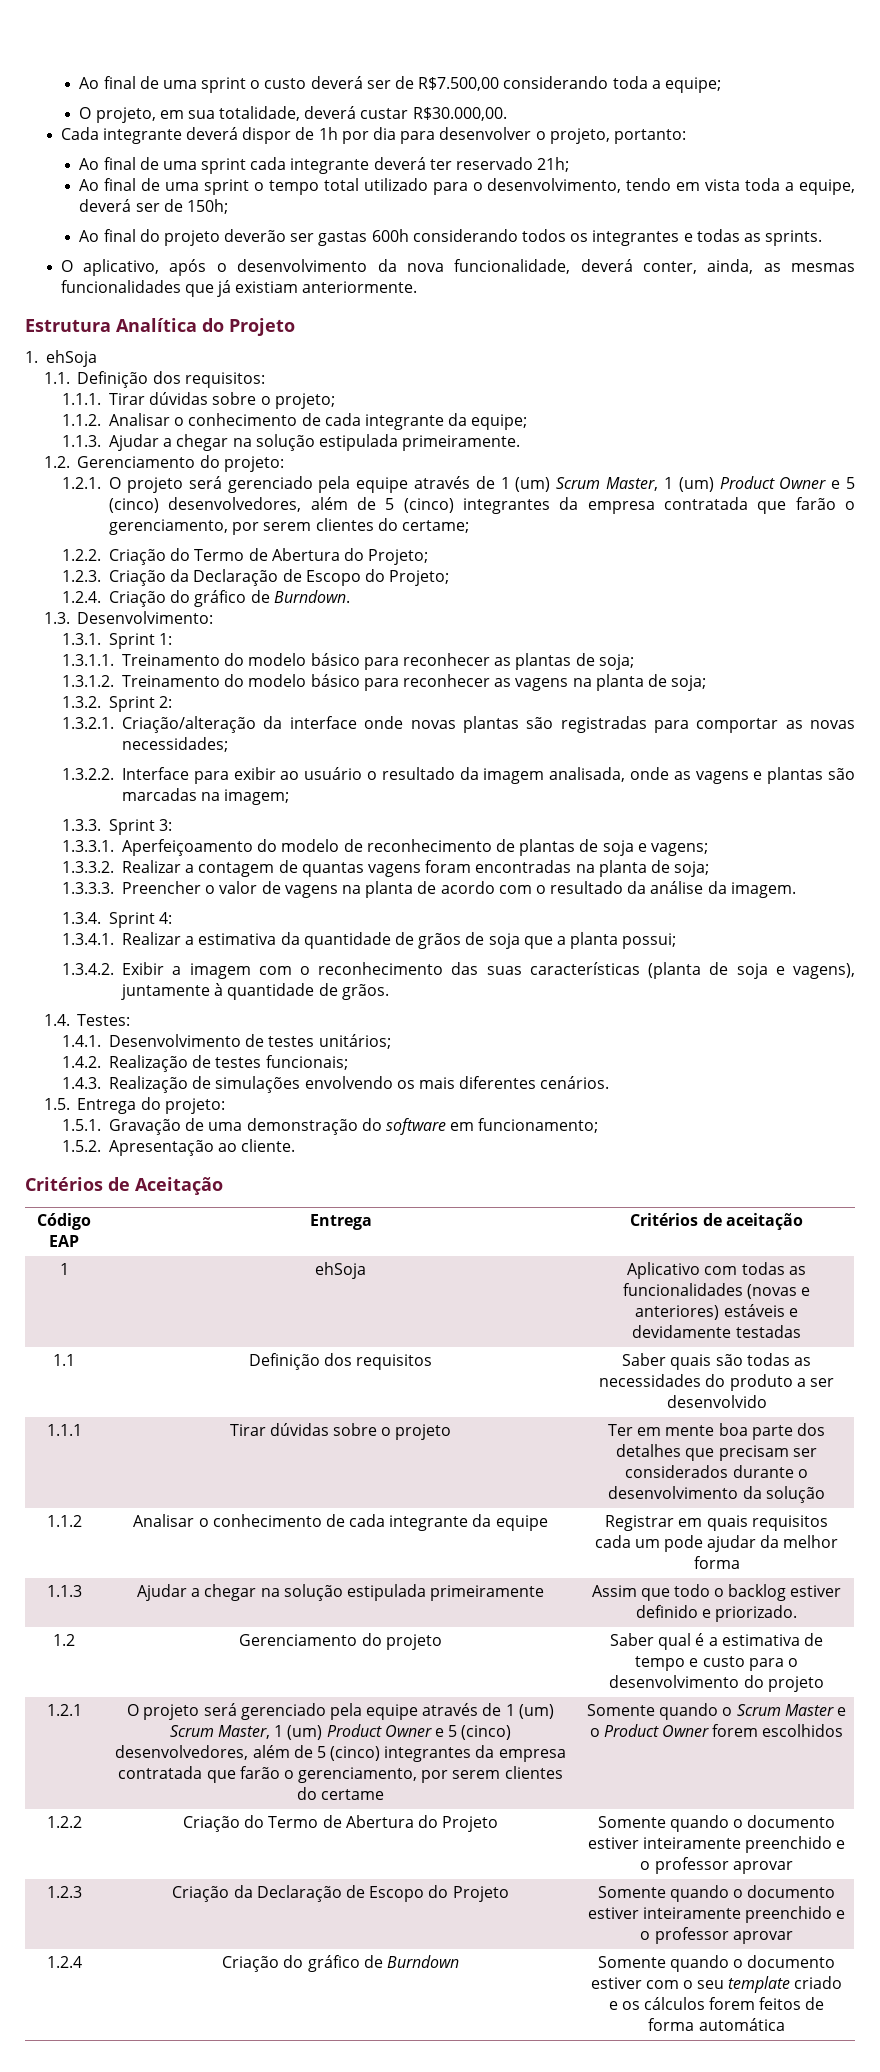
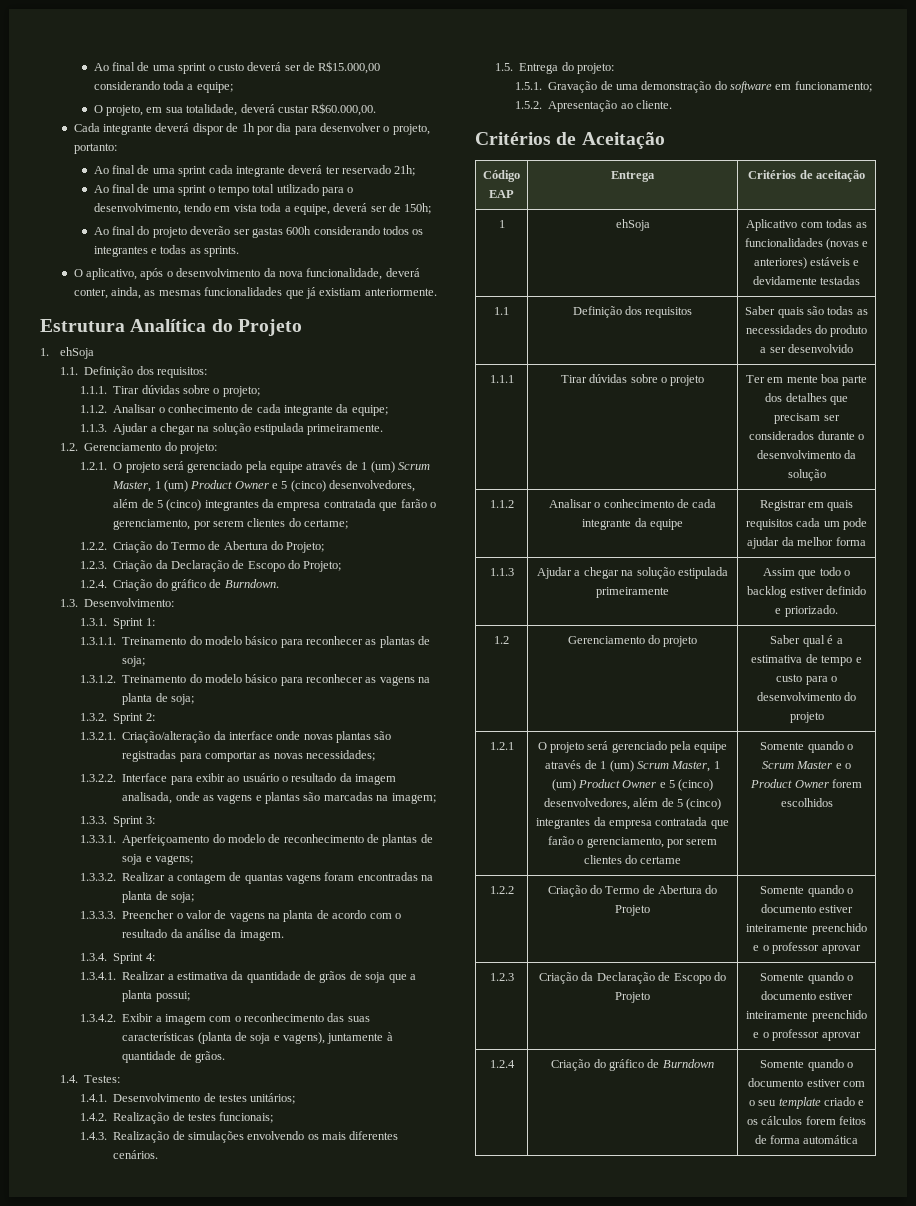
- Ao final de uma sprint o custo deverá ser de R$7.500,00 considerando toda a equipe;
+ Ao final de uma sprint o custo deverá ser de R$15.000,00 considerando toda a equipe;
- O projeto, em sua totalidade, deverá custar R$30.000,00.
+ O projeto, em sua totalidade, deverá custar R$60.000,00.

